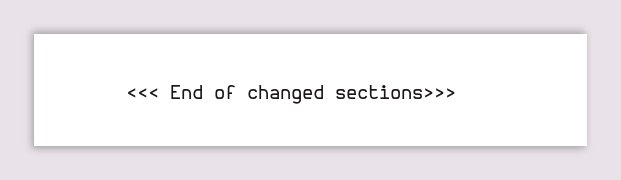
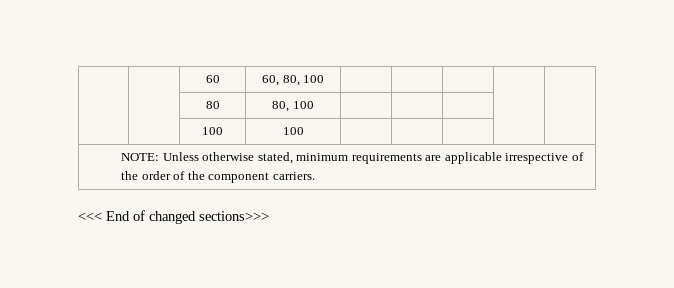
+ | | 60 | 60, 80, 100 | | | | |
+ | | 80 | 80, 100 | | | | |
+ | | 100 | 100 | | | | |
+ NOTE: Unless otherwise stated, minimum requirements are applicable irrespective of the order of the component carriers.

